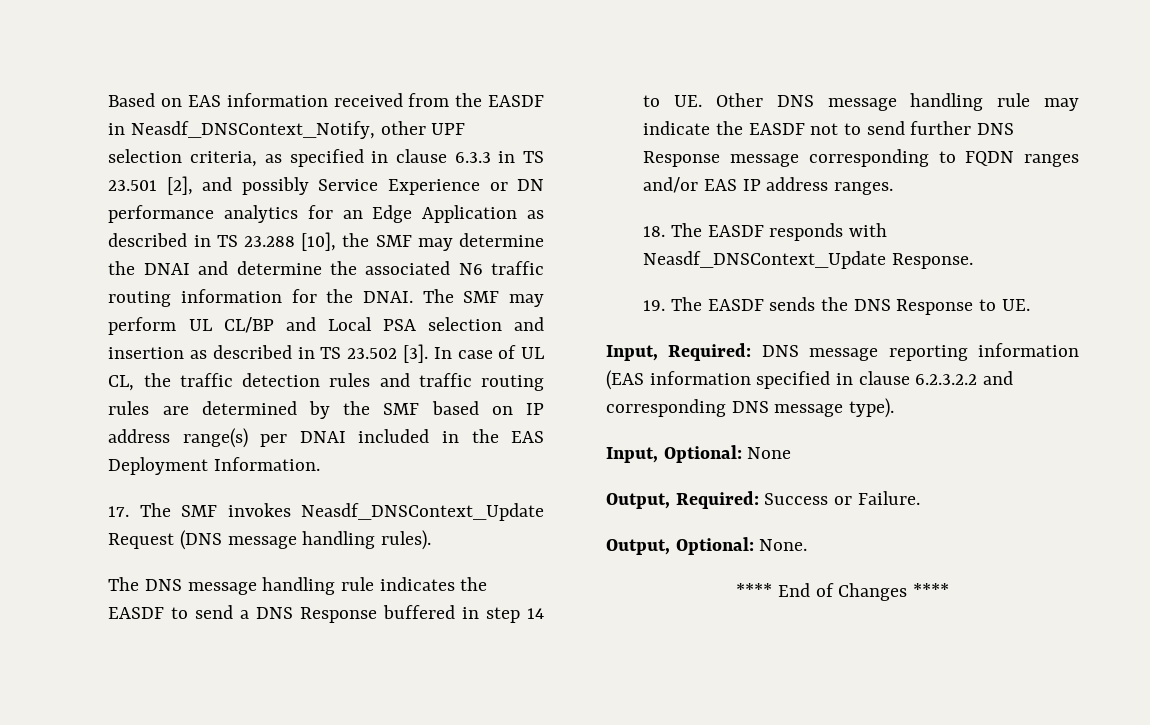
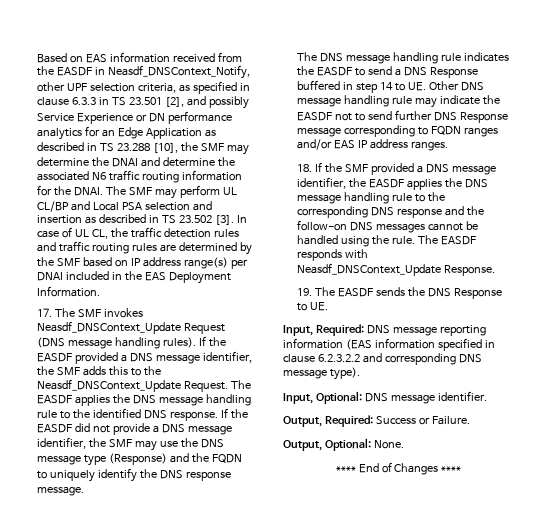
+ If the EASDF provided a DNS message identifier, the SMF adds this to the Neasdf_DNSContext_Update Request. The EASDF applies the DNS message handling rule to the identified DNS response. If the EASDF did not provide a DNS message identifier, the SMF may use the DNS message type (Response) and the FQDN to uniquely identify the DNS response message.
- 18. The EASDF responds with Neasdf_DNSContext_Update Response.
+ 18. If the SMF provided a DNS message identifier, the EASDF applies the DNS message handling rule to the corresponding DNS response and the follow-on DNS messages cannot be handled using the rule. The EASDF responds with Neasdf_DNSContext_Update Response.
- Input, Optional: None
+ Input, Optional: DNS message identifier.

